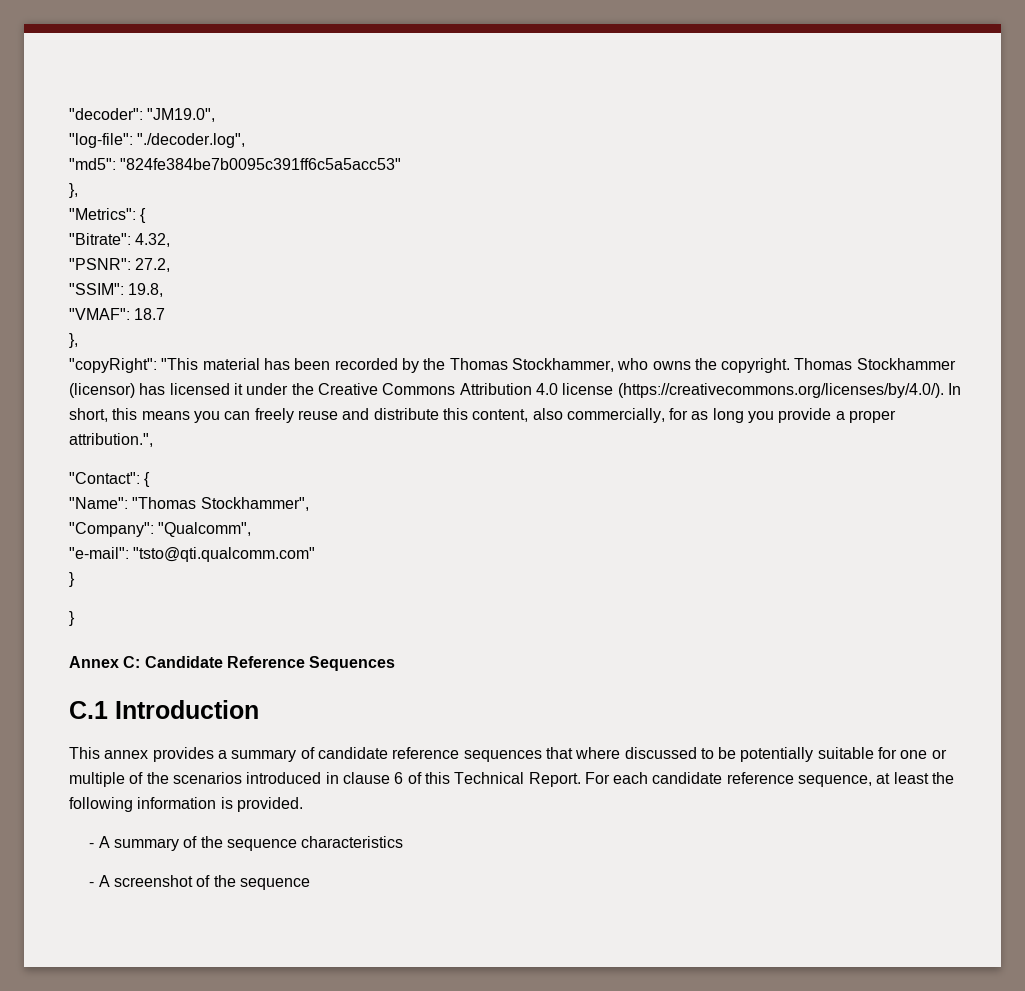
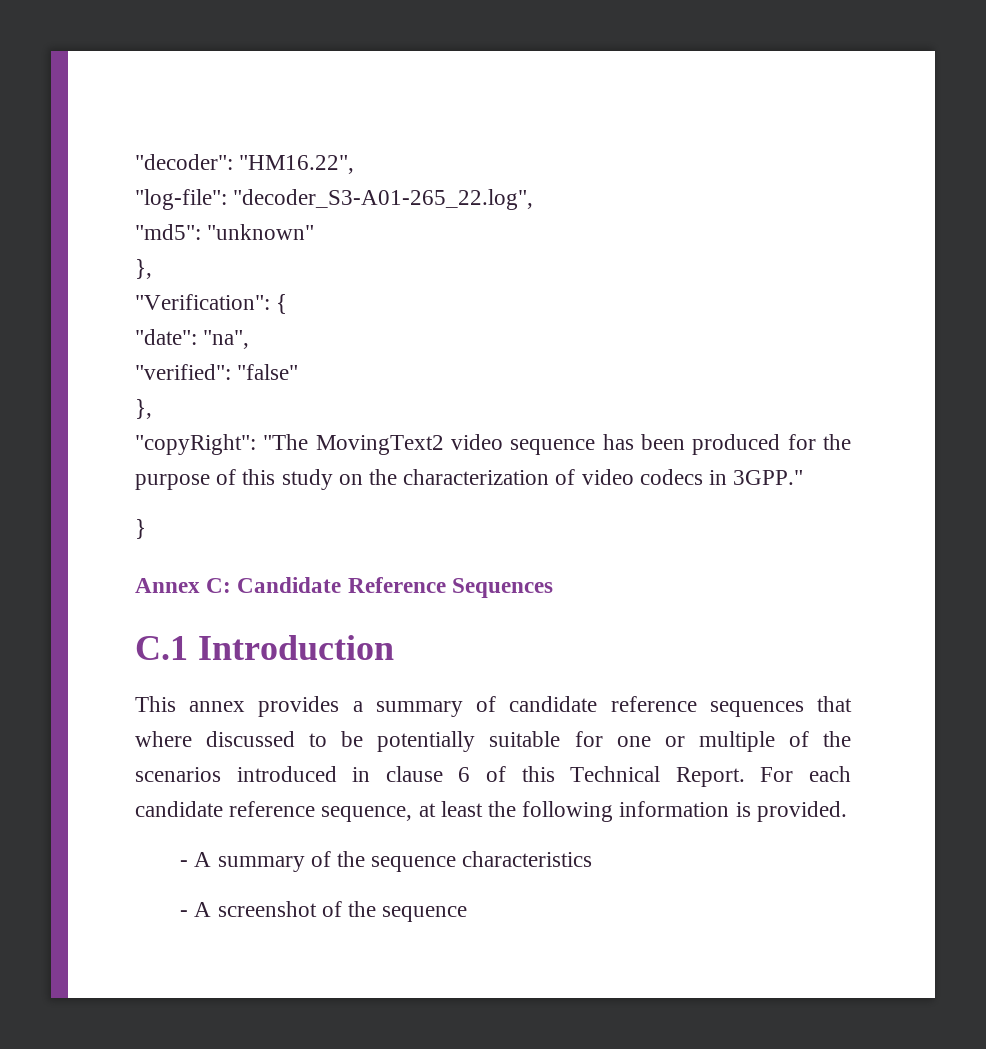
- "decoder": "JM19.0",
+ "decoder": "HM16.22",
- "log-file": "./decoder.log",
+ "log-file": "decoder_S3-A01-265_22.log",
- "md5": "824fe384be7b0095c391ff6c5a5acc53"
+ "md5": "unknown"
  },
- "Metrics": {
- "Bitrate": 4.32,
- "PSNR": 27.2,
- "SSIM": 19.8,
- "VMAF": 18.7
+ "Verification": {
+ "date": "na",
+ "verified": "false"
  },
- "copyRight": "This material has been recorded by the Thomas Stockhammer, who owns the copyright. Thomas Stockhammer (licensor) has licensed it under the Creative Commons Attribution 4.0 license (https://creativecommons.org/licenses/by/4.0/). In short, this means you can freely reuse and distribute this content, also commercially, for as long you provide a proper attribution.",
- "Contact": {
- "Name": "Thomas Stockhammer",
- "Company": "Qualcomm",
- "e-mail": "tsto@qti.qualcomm.com"
- }
+ "copyRight": "The MovingText2 video sequence has been produced for the purpose of this study on the characterization of video codecs in 3GPP."

